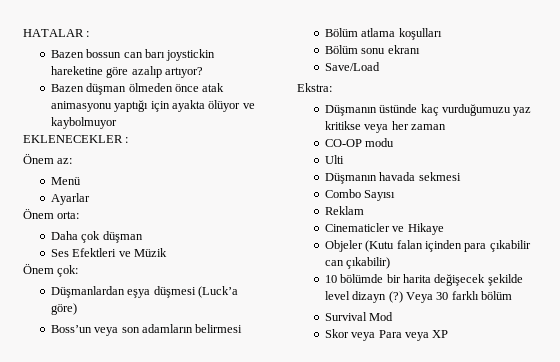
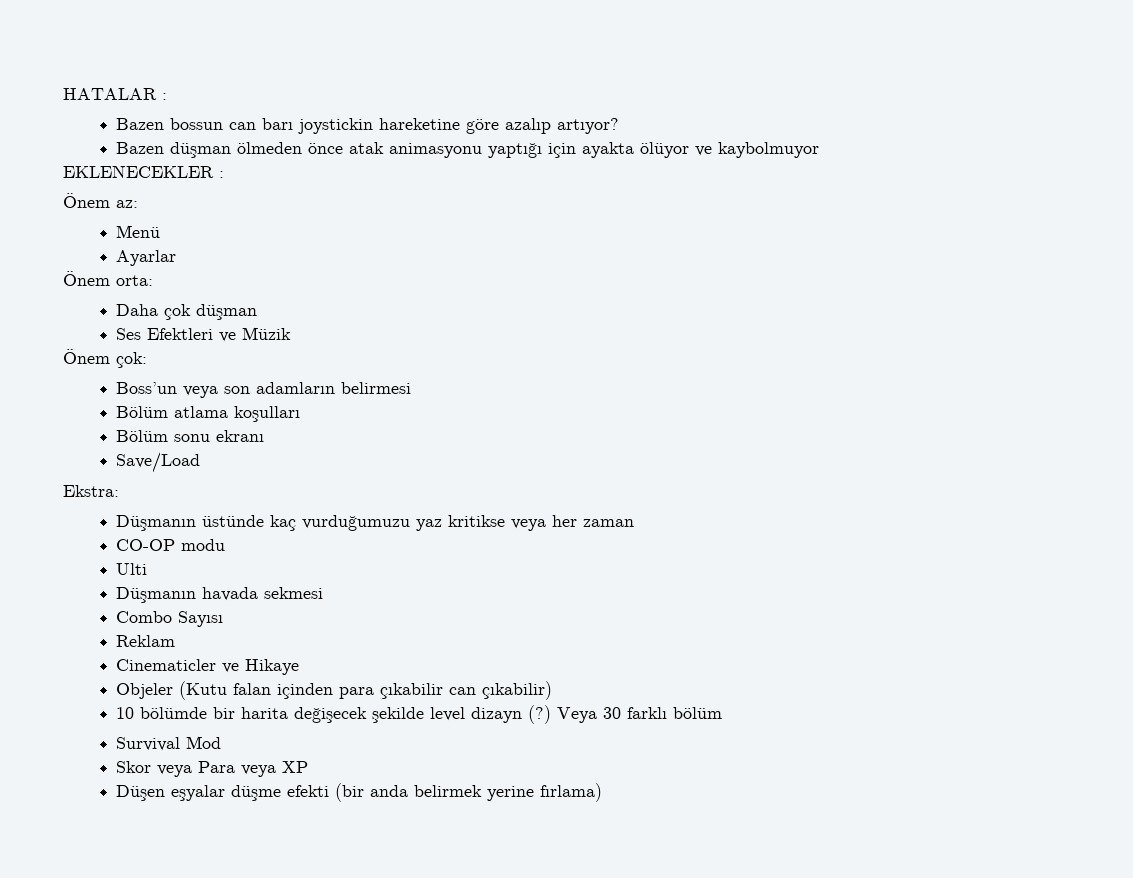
- Düşmanlardan eşya düşmesi (Luck’a göre)
+ Düşen eşyalar düşme efekti (bir anda belirmek yerine fırlama)

